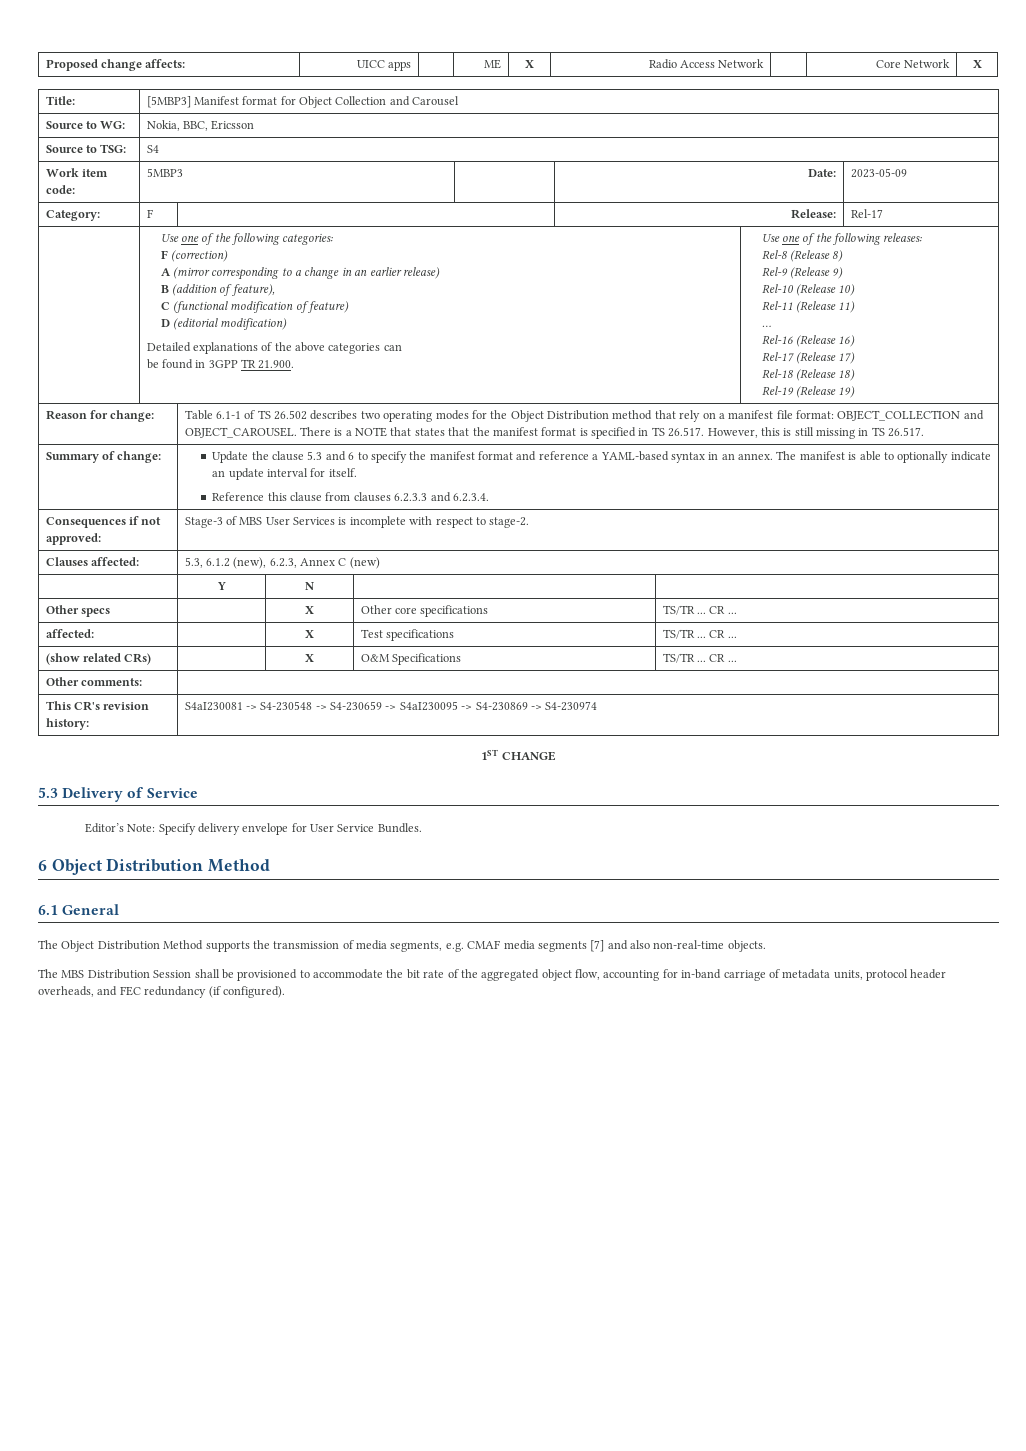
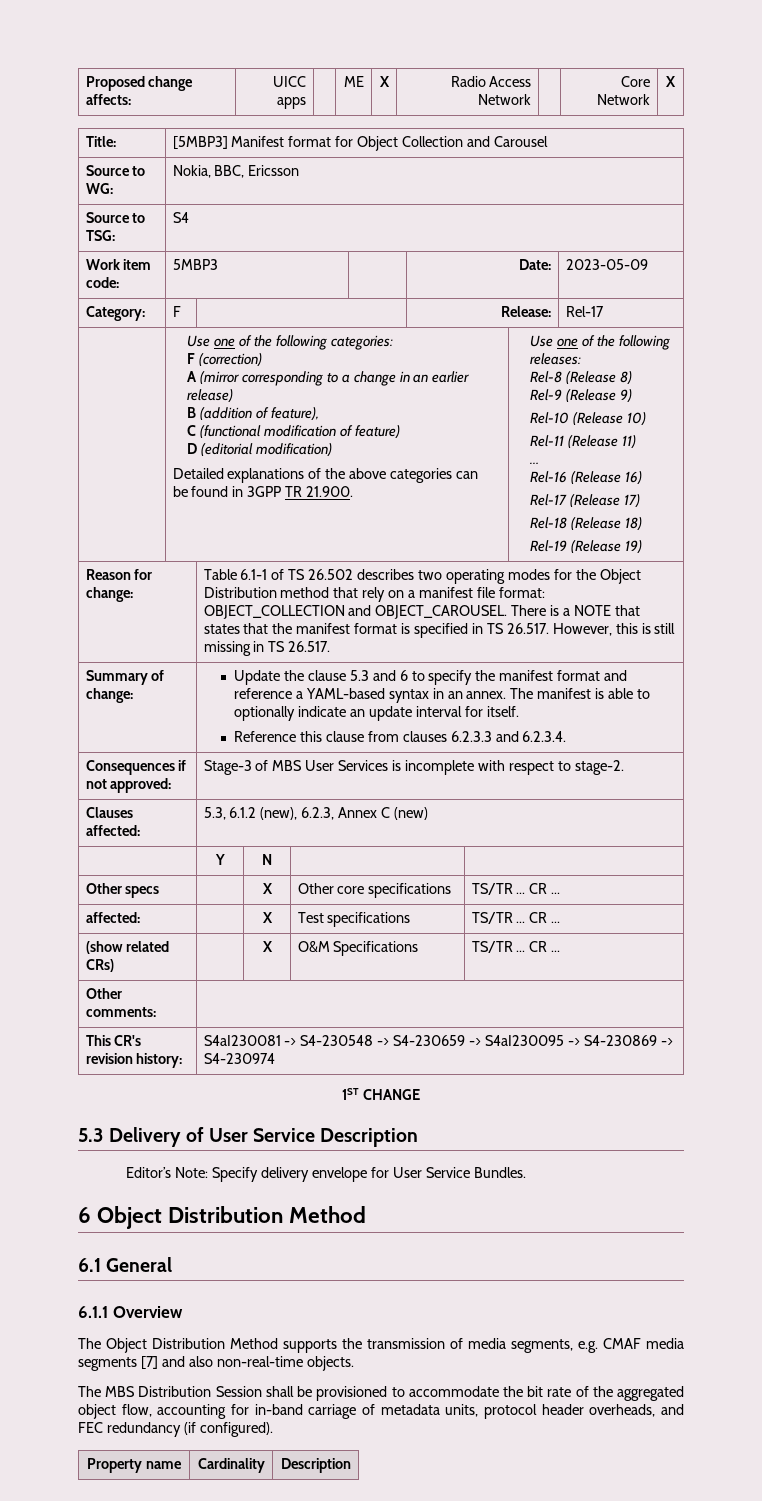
- 5.3 Delivery of Service
+ 5.3 Delivery of User Service Description
+ 6.1.1 Overview
+ Property name | Cardinality | Description

